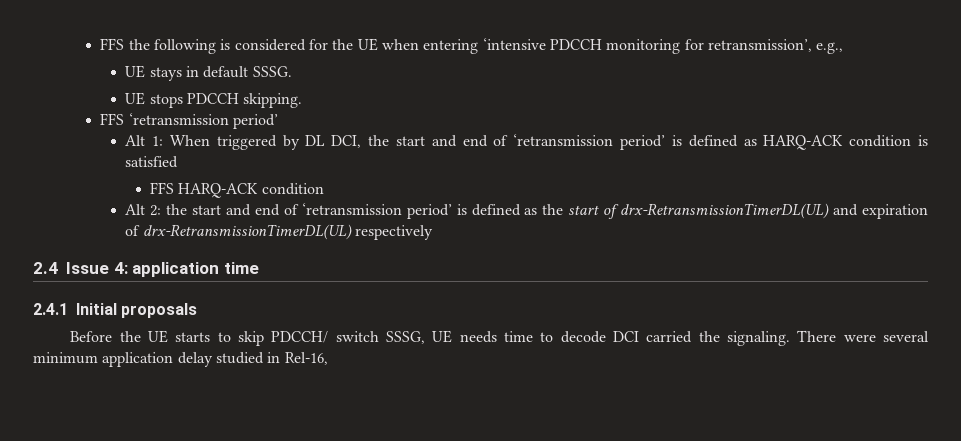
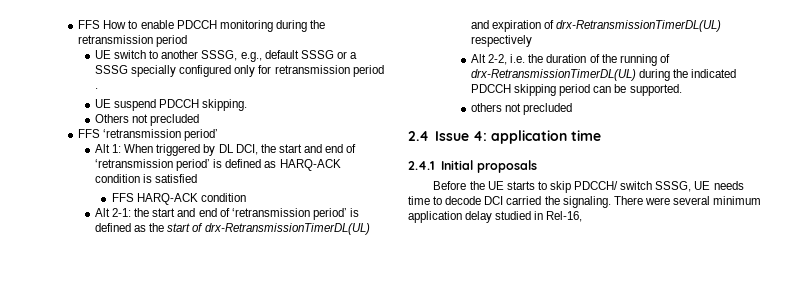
- FFS the following is considered for the UE when entering ‘intensive PDCCH monitoring for retransmission’, e.g.,
- UE stays in default SSSG.
- UE stops PDCCH skipping.
+ FFS How to enable PDCCH monitoring during the retransmission period
+ UE switch to another SSSG, e.g., default SSSG or a SSSG specially configured only for retransmission period .
+ UE suspend PDCCH skipping.
+ Others not precluded
- Alt 2: the start and end of ‘retransmission period’ is defined as the start of drx-RetransmissionTimerDL(UL) and expiration of drx-RetransmissionTimerDL(UL) respectively
+ Alt 2-1: the start and end of ‘retransmission period’ is defined as the start of drx-RetransmissionTimerDL(UL) and expiration of drx-RetransmissionTimerDL(UL) respectively
+ Alt 2-2, i.e. the duration of the running of drx-RetransmissionTimerDL(UL) during the indicated PDCCH skipping period can be supported.
+ others not precluded

